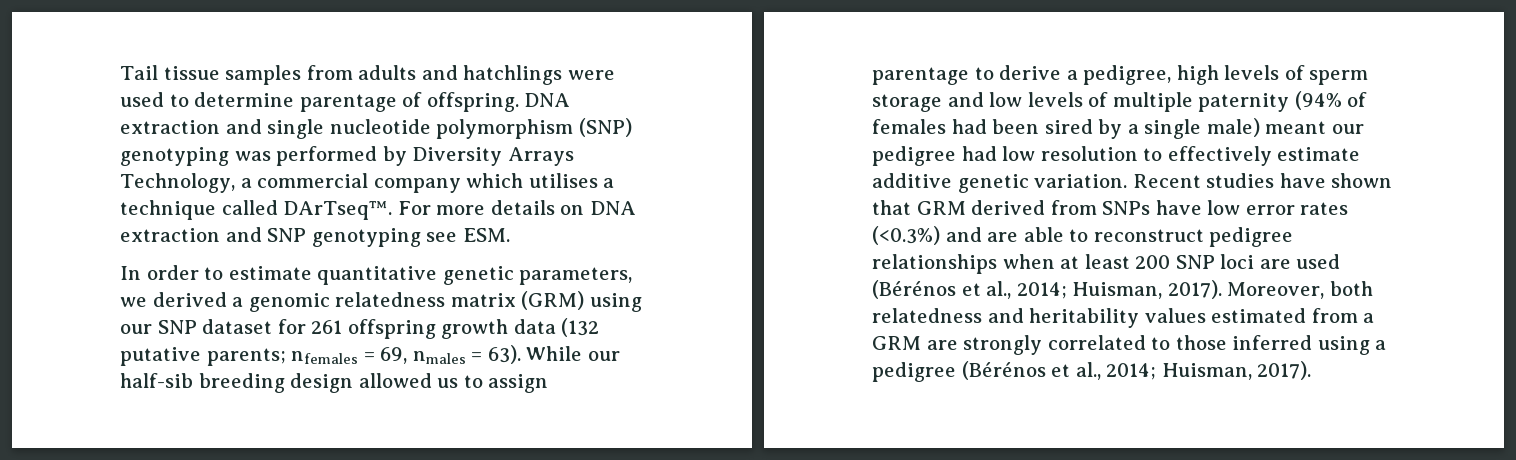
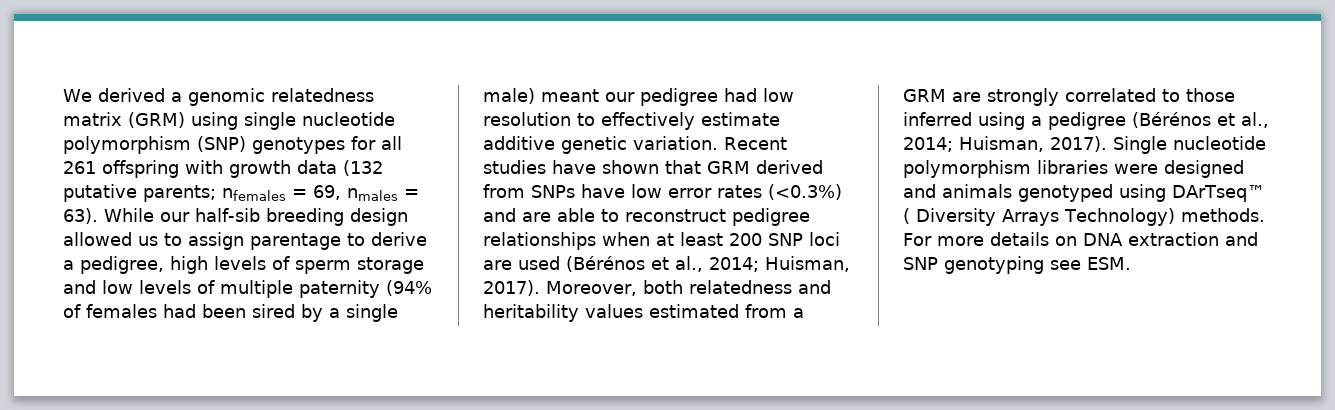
- Tail tissue samples from adults and hatchlings were used to determine parentage of offspring. DNA extraction and single nucleotide polymorphism (SNP) genotyping was performed by Diversity Arrays Technology, a commercial company which utilises a technique called DArTseq™. For more details on DNA extraction and SNP genotyping see ESM.
- In order to estimate quantitative genetic parameters, we derived a genomic relatedness matrix (GRM) using our SNP dataset for 261 offspring growth data (132 putative parents; nfemales = 69, nmales = 63).
+ We derived a genomic relatedness matrix (GRM) using single nucleotide polymorphism (SNP) genotypes for all 261 offspring with growth data (132 putative parents; nfemales = 69, nmales = 63).
+ Single nucleotide polymorphism libraries were designed and animals genotyped using DArTseq™ ( Diversity Arrays Technology) methods. For more details on DNA extraction and SNP genotyping see ESM.

